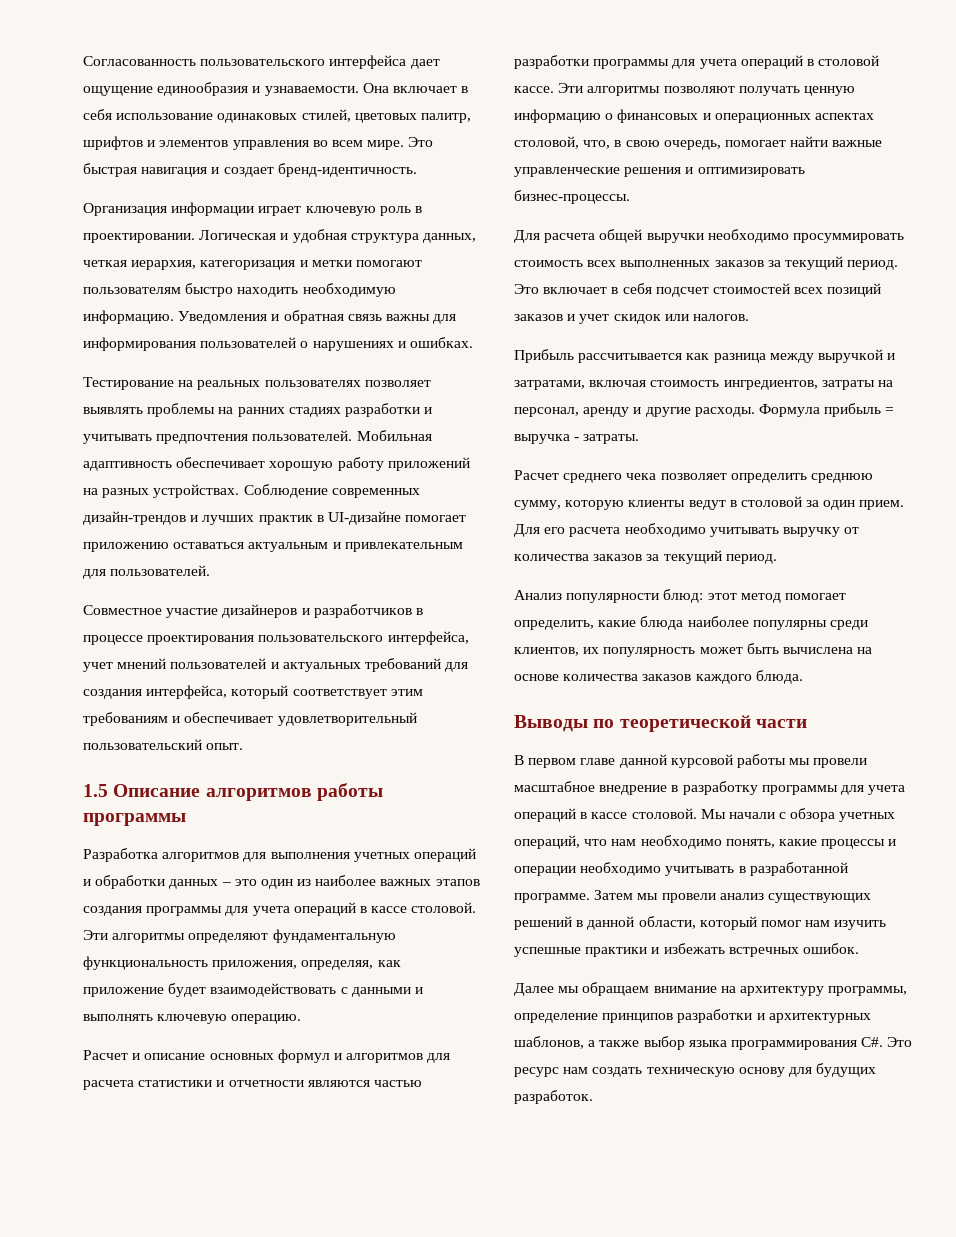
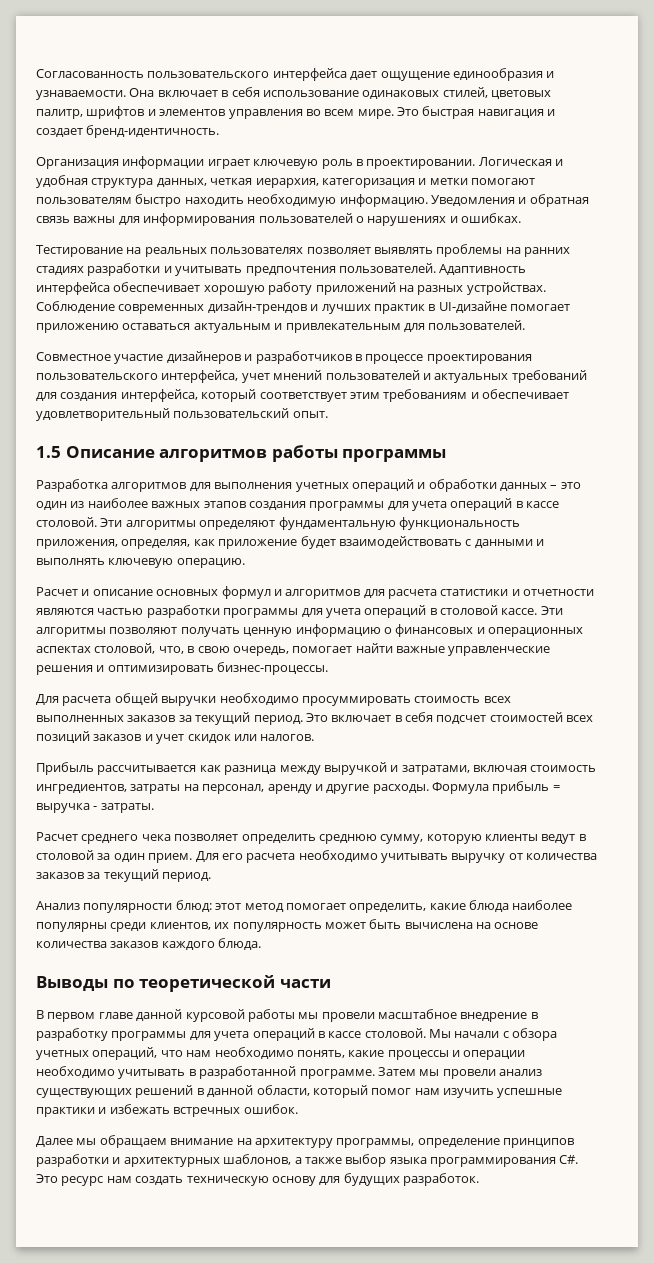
- Мобильная адаптивность обеспечивает хорошую работу приложений на разных устройствах.
+ Адаптивность интерфейса обеспечивает хорошую работу приложений на разных устройствах.

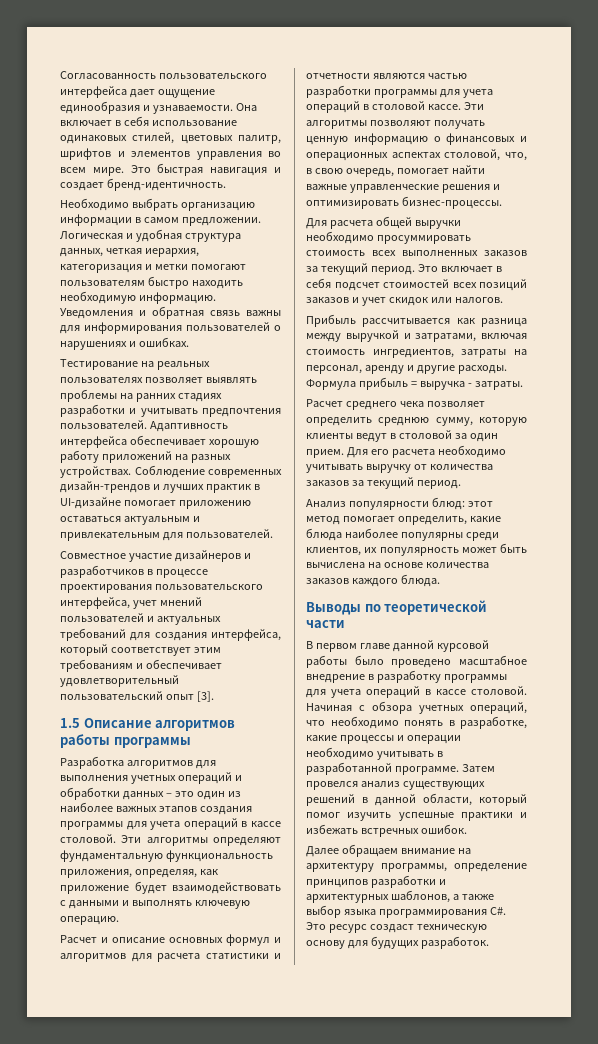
- Организация информации играет ключевую роль в проектировании.
+ Необходимо выбрать организацию информации в самом предложении.
- Совместное участие дизайнеров и разработчиков в процессе проектирования пользовательского интерфейса, учет мнений пользователей и актуальных требований для создания интерфейса, который соответствует этим требованиям и обеспечивает удовлетворительный пользовательский опыт.
+ Совместное участие дизайнеров и разработчиков в процессе проектирования пользовательского интерфейса, учет мнений пользователей и актуальных требований для создания интерфейса, который соответствует этим требованиям и обеспечивает удовлетворительный пользовательский опыт [3].
- В первом главе данной курсовой работы мы провели масштабное внедрение в разработку программы для учета операций в кассе столовой.
+ В первом главе данной курсовой работы было проведено масштабное внедрение в разработку программы для учета операций в кассе столовой.
- Мы начали с обзора учетных операций, что нам необходимо понять, какие процессы и операции необходимо учитывать в разработанной программе.
+ Начиная с обзора учетных операций, что необходимо понять в разработке, какие процессы и операции необходимо учитывать в разработанной программе.
- Затем мы провели анализ существующих решений в данной области, который помог нам изучить успешные практики и избежать встречных ошибок.
+ Затем провелся анализ существующих решений в данной области, который помог изучить успешные практики и избежать встречных ошибок.
- Далее мы обращаем внимание на архитектуру программы, определение принципов разработки и архитектурных шаблонов, а также выбор языка программирования C#. Это ресурс нам создать техническую основу для будущих разработок.
+ Далее обращаем внимание на архитектуру программы, определение принципов разработки и архитектурных шаблонов, а также выбор языка программирования C#. Это ресурс создаст техническую основу для будущих разработок.

